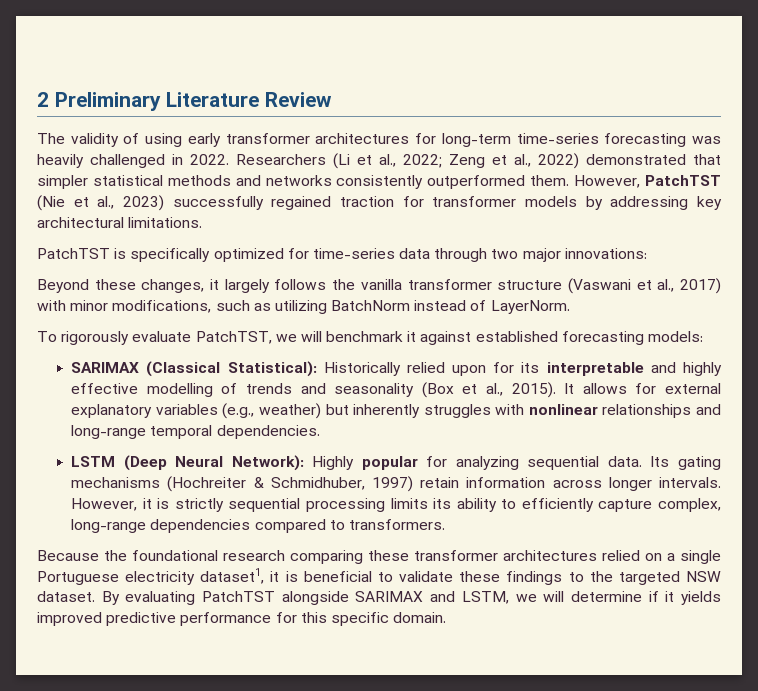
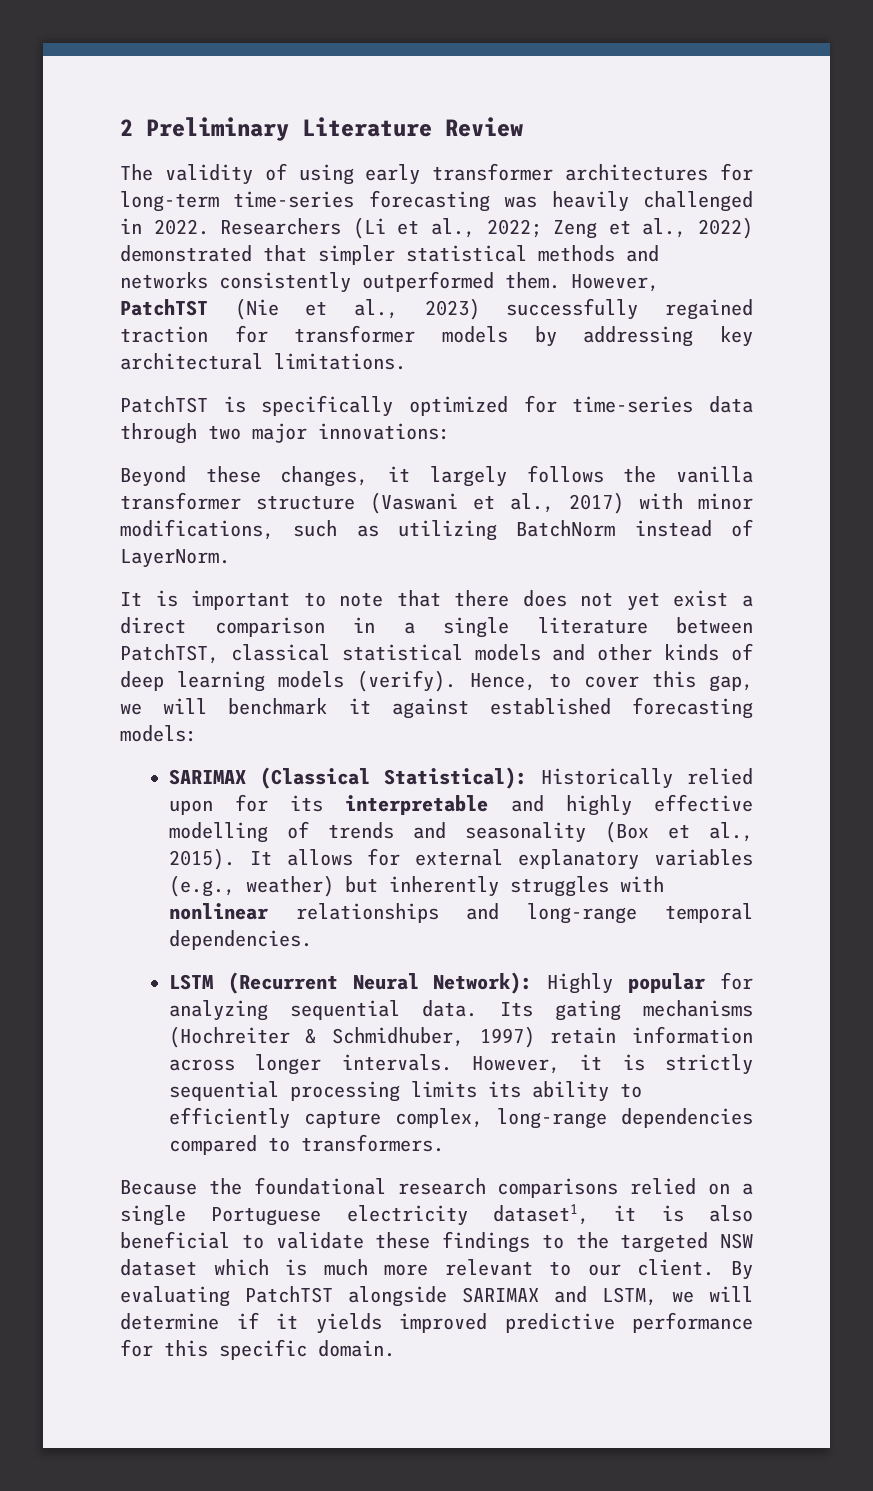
- To rigorously evaluate PatchTST, we will benchmark it against established forecasting models:
+ It is important to note that there does not yet exist a direct comparison in a single literature between PatchTST, classical statistical models and other kinds of deep learning models (verify). Hence, to cover this gap, we will benchmark it against established forecasting models:
- LSTM (Deep Neural Network): Highly popular for analyzing sequential data.
+ LSTM (Recurrent Neural Network): Highly popular for analyzing sequential data.
- Because the foundational research comparing these transformer architectures relied on a single Portuguese electricity dataset1, it is beneficial to validate these findings to the targeted NSW dataset.
+ Because the foundational research comparisons relied on a single Portuguese electricity dataset1, it is also beneficial to validate these findings to the targeted NSW dataset which is much more relevant to our client.

